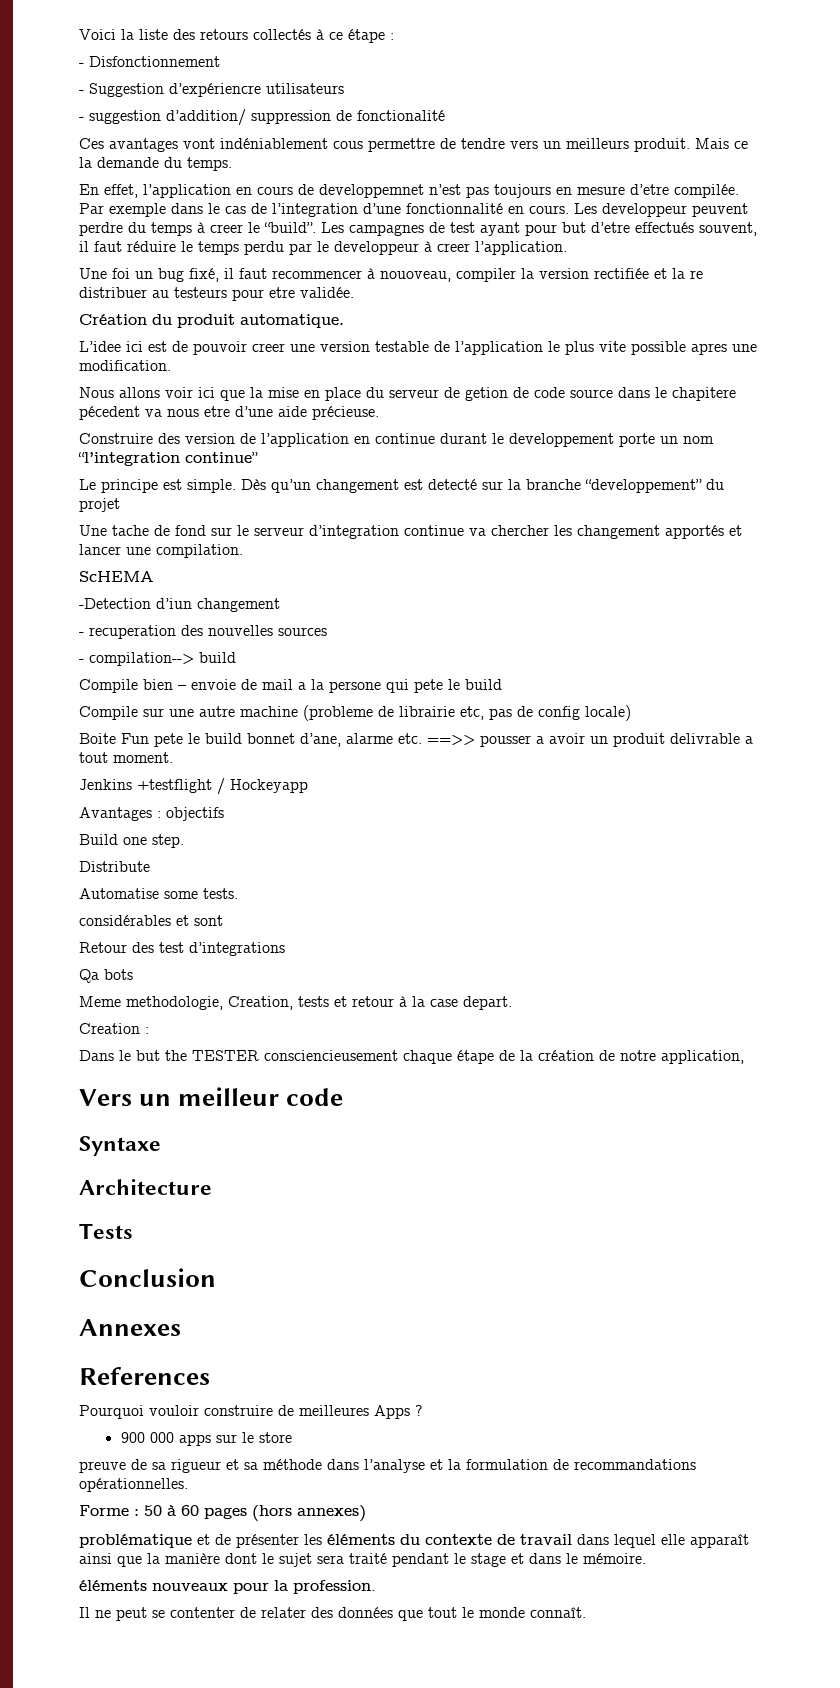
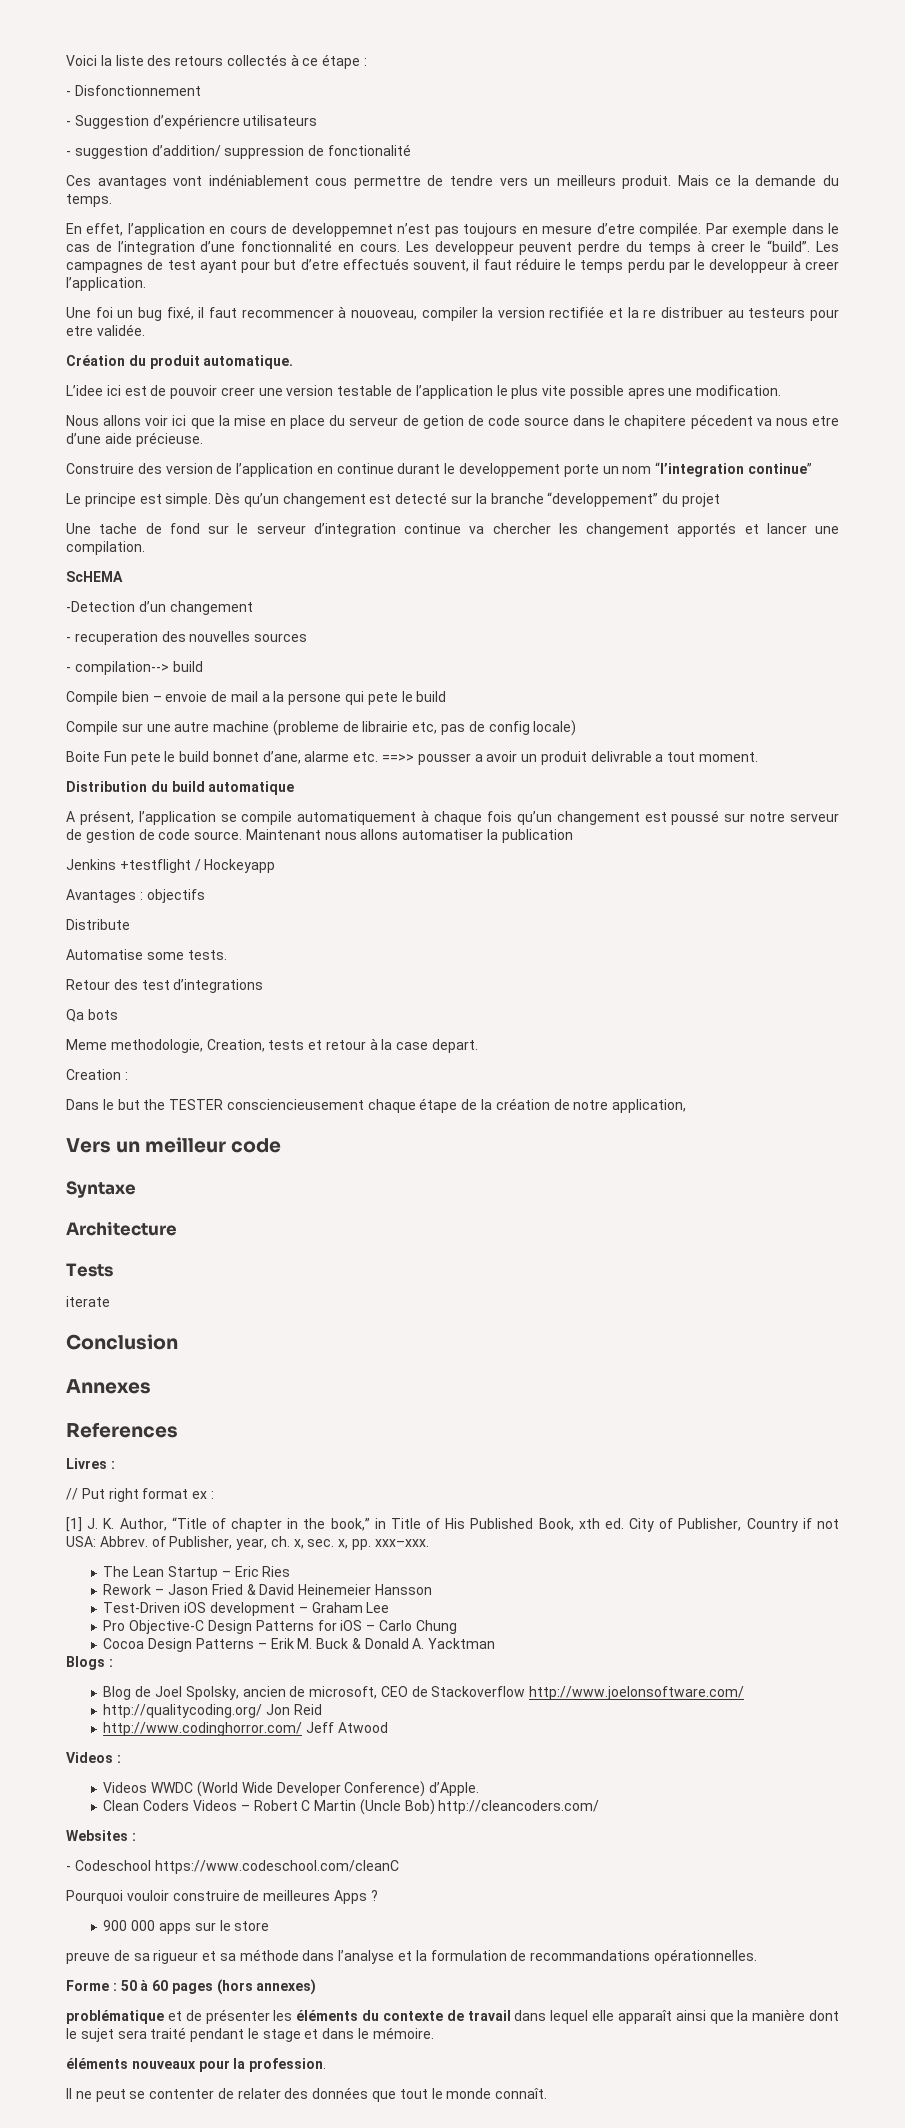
- -Detection d’iun changement
+ -Detection d’un changement
+ Distribution du build automatique
+ A présent, l’application se compile automatiquement à chaque fois qu’un changement est poussé sur notre serveur de gestion de code source. Maintenant nous allons automatiser la publication
- Build one step.
- considérables et sont
+ iterate
+ Livres :
+ // Put right format ex :
+ [1] J. K. Author, “Title of chapter in the book,” in Title of His Published Book, xth ed. City of Publisher, Country if not USA: Abbrev. of Publisher, year, ch. x, sec. x, pp. xxx–xxx.
+ The Lean Startup – Eric Ries
+ Rework – Jason Fried & David Heinemeier Hansson
+ Test-Driven iOS development – Graham Lee
+ Pro Objective-C Design Patterns for iOS – Carlo Chung
+ Cocoa Design Patterns – Erik M. Buck & Donald A. Yacktman
+ Blogs :
+ Blog de Joel Spolsky, ancien de microsoft, CEO de Stackoverflow http://www.joelonsoftware.com/
+ http://qualitycoding.org/ Jon Reid
+ http://www.codinghorror.com/ Jeff Atwood
+ Videos :
+ Videos WWDC (World Wide Developer Conference) d’Apple.
+ Clean Coders Videos – Robert C Martin (Uncle Bob) http://cleancoders.com/
+ Websites :
+ - Codeschool https://www.codeschool.com/cleanC

